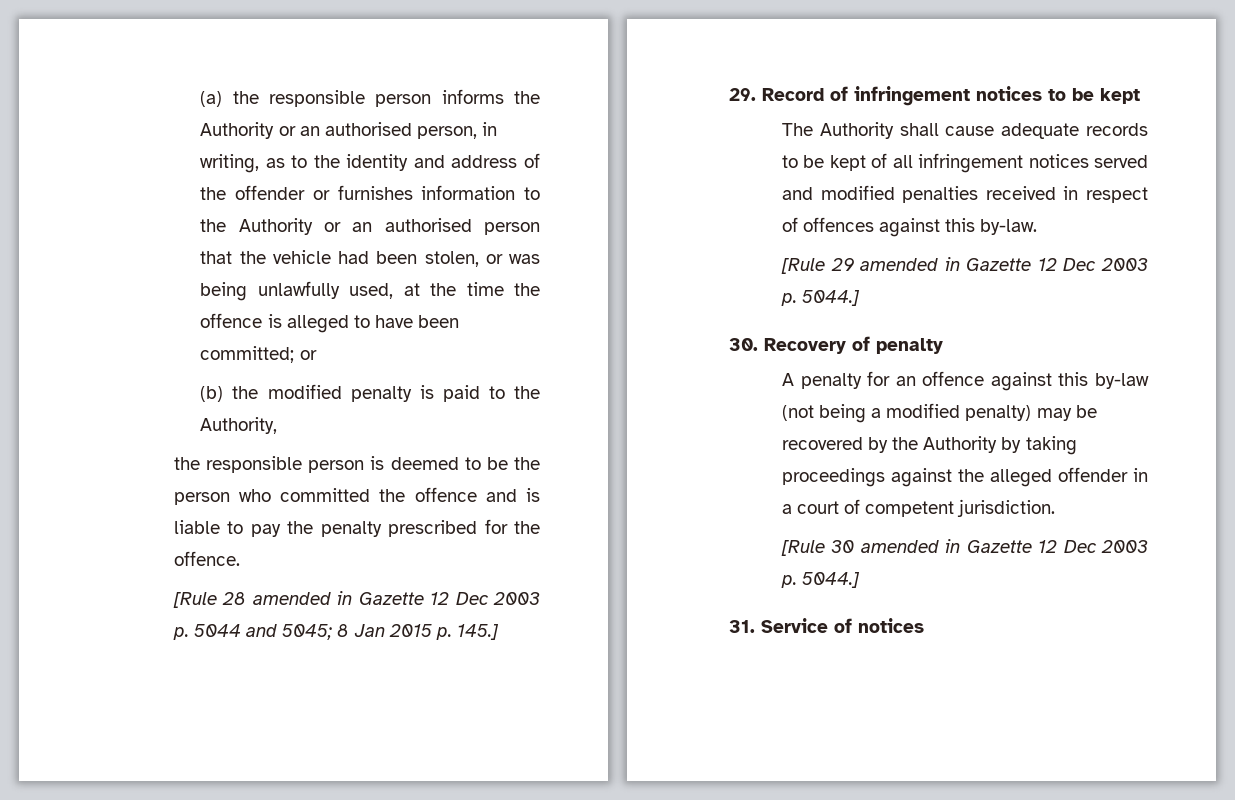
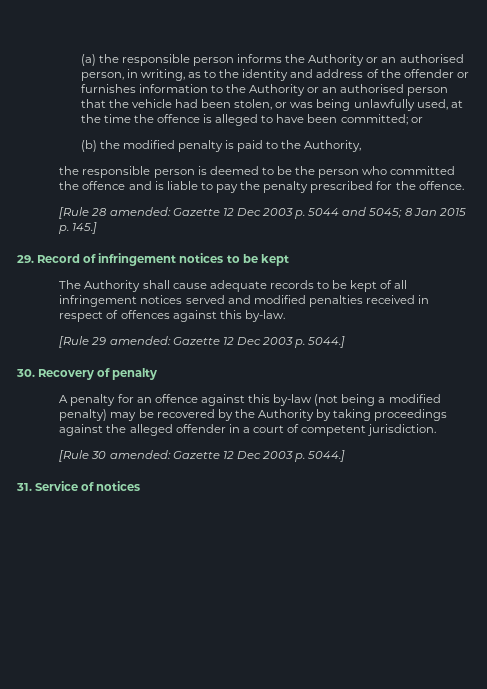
- [Rule 28 amended in Gazette 12 Dec 2003 p. 5044 and 5045; 8 Jan 2015 p. 145.]
+ [Rule 28 amended: Gazette 12 Dec 2003 p. 5044 and 5045; 8 Jan 2015 p. 145.]
- [Rule 29 amended in Gazette 12 Dec 2003 p. 5044.]
+ [Rule 29 amended: Gazette 12 Dec 2003 p. 5044.]
- [Rule 30 amended in Gazette 12 Dec 2003 p. 5044.]
+ [Rule 30 amended: Gazette 12 Dec 2003 p. 5044.]

